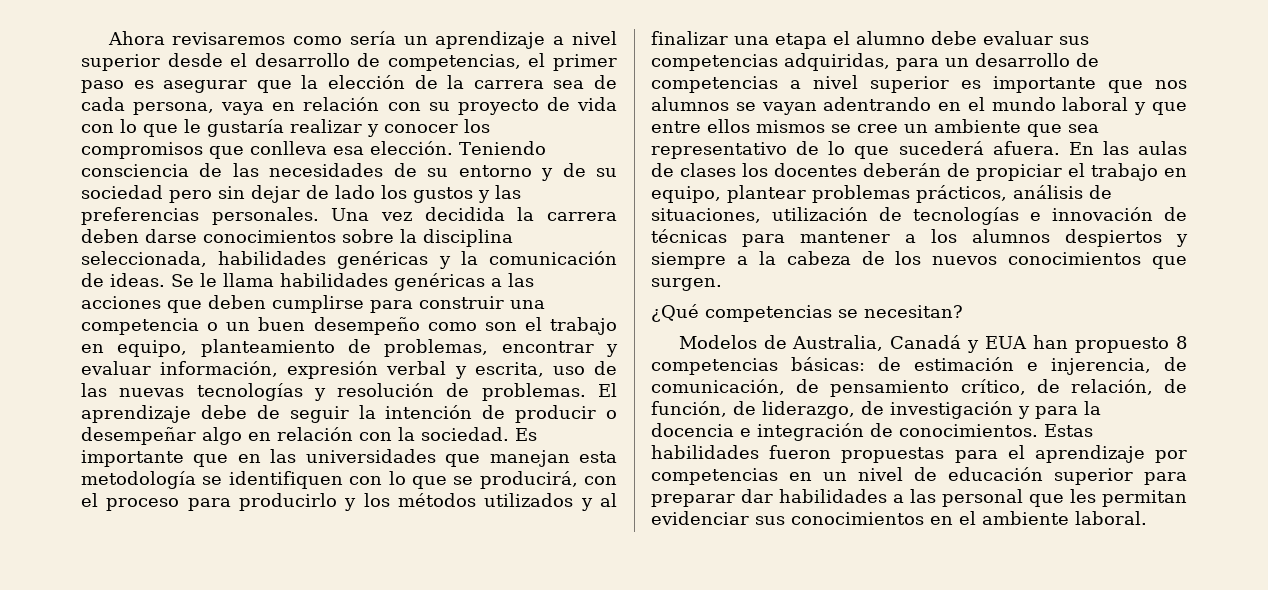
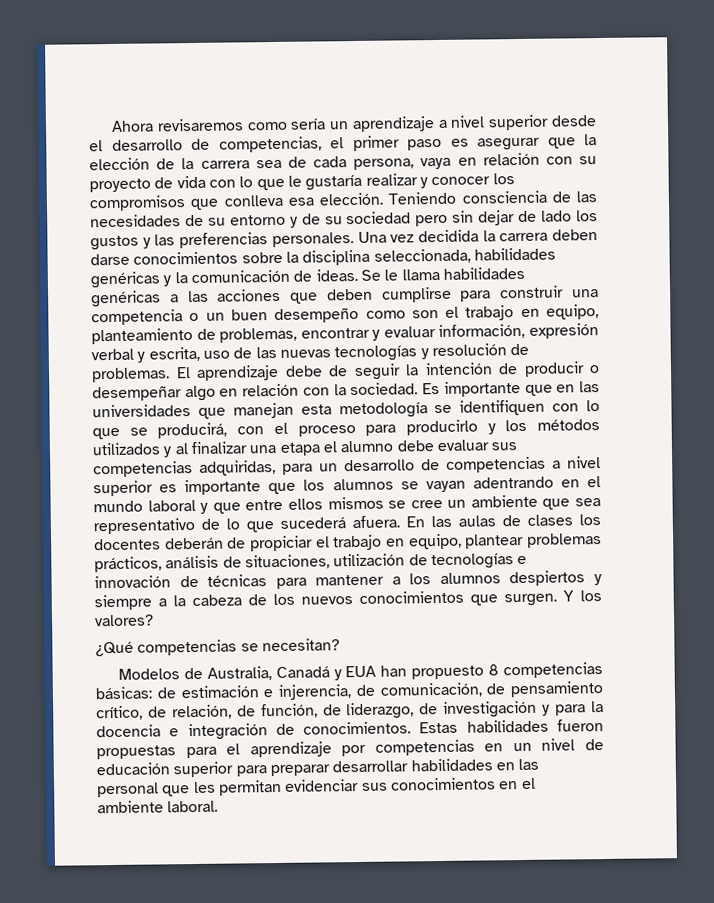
- Es importante que en las universidades que manejan esta metodología se identifiquen con lo que se producirá, con el proceso para producirlo y los métodos utilizados y al finalizar una etapa el alumno debe evaluar sus competencias adquiridas, para un desarrollo de competencias a nivel superior es importante que nos alumnos se vayan adentrando en el mundo laboral y que entre ellos mismos se cree un ambiente que sea representativo de lo que sucederá afuera.
+ Es importante que en las universidades que manejan esta metodología se identifiquen con lo que se producirá, con el proceso para producirlo y los métodos utilizados y al finalizar una etapa el alumno debe evaluar sus competencias adquiridas, para un desarrollo de competencias a nivel superior es importante que los alumnos se vayan adentrando en el mundo laboral y que entre ellos mismos se cree un ambiente que sea representativo de lo que sucederá afuera.
+ Y los valores?
- Estas habilidades fueron propuestas para el aprendizaje por competencias en un nivel de educación superior para preparar dar habilidades a las personal que les permitan evidenciar sus conocimientos en el ambiente laboral.
+ Estas habilidades fueron propuestas para el aprendizaje por competencias en un nivel de educación superior para preparar desarrollar habilidades en las personal que les permitan evidenciar sus conocimientos en el ambiente laboral.

